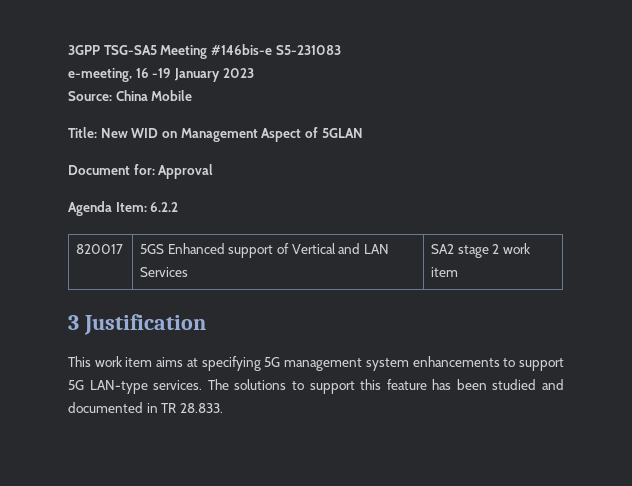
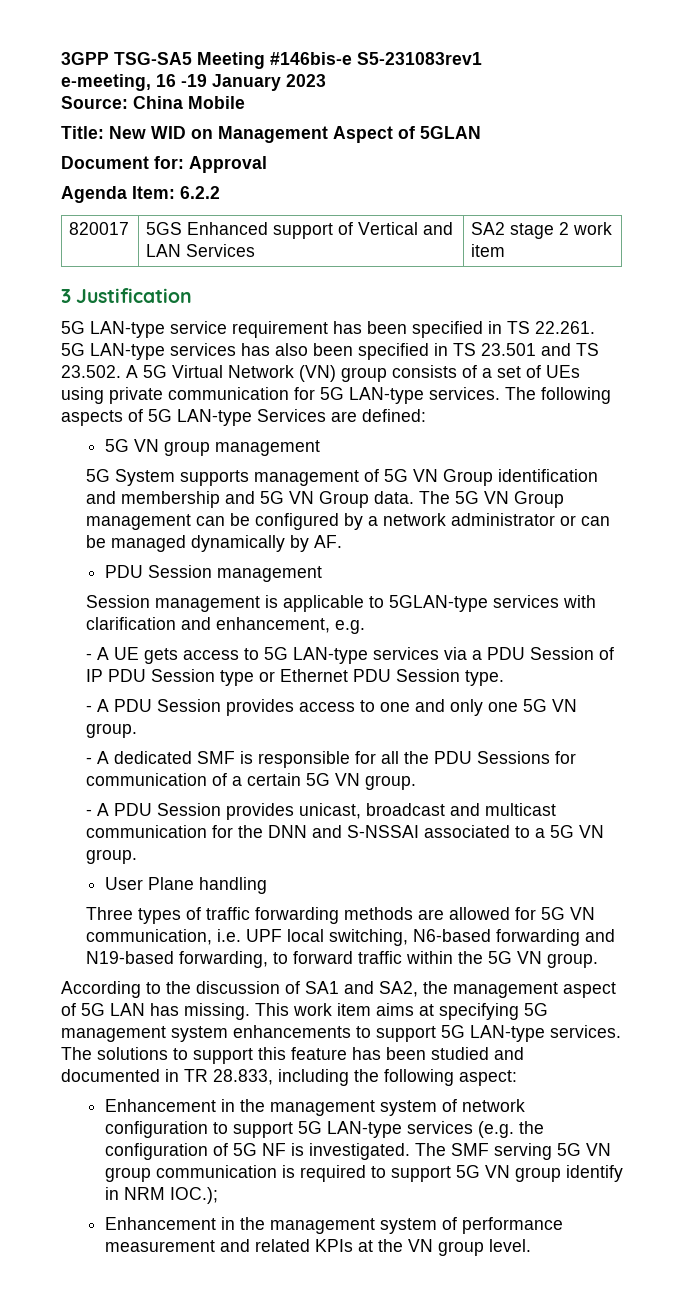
- 3GPP TSG-SA5 Meeting #146bis-e S5-231083
+ 3GPP TSG-SA5 Meeting #146bis-e S5-231083rev1
+ 5G LAN-type service requirement has been specified in TS 22.261. 5G LAN-type services has also been specified in TS 23.501 and TS 23.502. A 5G Virtual Network (VN) group consists of a set of UEs using private communication for 5G LAN-type services. The following aspects of 5G LAN-type Services are defined:
+ 5G VN group management
+ 5G System supports management of 5G VN Group identification and membership and 5G VN Group data. The 5G VN Group management can be configured by a network administrator or can be managed dynamically by AF.
+ PDU Session management
+ Session management is applicable to 5GLAN-type services with clarification and enhancement, e.g.
+ - A UE gets access to 5G LAN-type services via a PDU Session of IP PDU Session type or Ethernet PDU Session type.
+ - A PDU Session provides access to one and only one 5G VN group.
+ - A dedicated SMF is responsible for all the PDU Sessions for communication of a certain 5G VN group.
+ - A PDU Session provides unicast, broadcast and multicast communication for the DNN and S-NSSAI associated to a 5G VN group.
+ User Plane handling
+ Three types of traffic forwarding methods are allowed for 5G VN communication, i.e. UPF local switching, N6-based forwarding and N19-based forwarding, to forward traffic within the 5G VN group.
+ According to the discussion of SA1 and SA2, the management aspect of 5G LAN has missing.
- The solutions to support this feature has been studied and documented in TR 28.833.
+ The solutions to support this feature has been studied and documented in TR 28.833, including the following aspect:
+ Enhancement in the management system of network configuration to support 5G LAN-type services (e.g. the configuration of 5G NF is investigated. The SMF serving 5G VN group communication is required to support 5G VN group identify in NRM IOC.);
+ Enhancement in the management system of performance measurement and related KPIs at the VN group level.

